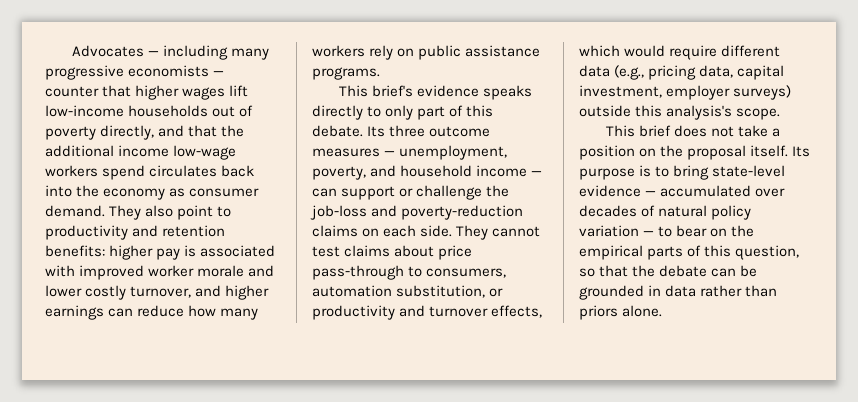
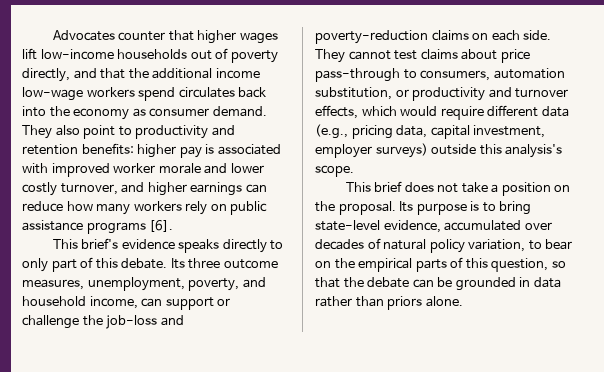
- Advocates — including many progressive economists — counter that higher wages lift low-income households out of poverty directly, and that the additional income low-wage workers spend circulates back into the economy as consumer demand.
+ Advocates counter that higher wages lift low-income households out of poverty directly, and that the additional income low-wage workers spend circulates back into the economy as consumer demand.
- They also point to productivity and retention benefits: higher pay is associated with improved worker morale and lower costly turnover, and higher earnings can reduce how many workers rely on public assistance programs.
+ They also point to productivity and retention benefits: higher pay is associated with improved worker morale and lower costly turnover, and higher earnings can reduce how many workers rely on public assistance programs [6].
- Its three outcome measures — unemployment, poverty, and household income — can support or challenge the job-loss and poverty-reduction claims on each side.
+ Its three outcome measures, unemployment, poverty, and household income, can support or challenge the job-loss and poverty-reduction claims on each side.
- This brief does not take a position on the proposal itself.
+ This brief does not take a position on the proposal.
- Its purpose is to bring state-level evidence — accumulated over decades of natural policy variation — to bear on the empirical parts of this question, so that the debate can be grounded in data rather than priors alone.
+ Its purpose is to bring state-level evidence, accumulated over decades of natural policy variation, to bear on the empirical parts of this question, so that the debate can be grounded in data rather than priors alone.

